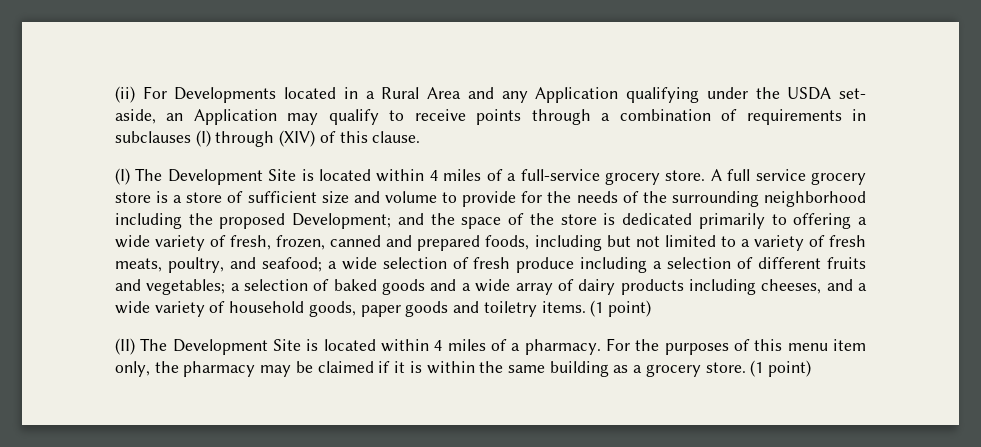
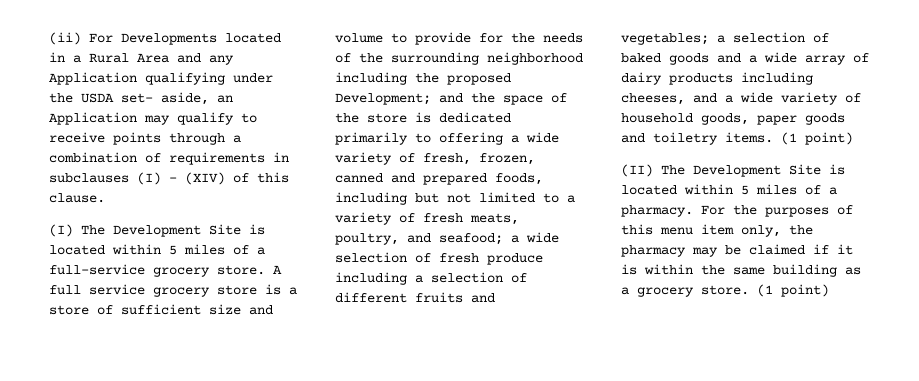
- (ii) For Developments located in a Rural Area and any Application qualifying under the USDA set- aside, an Application may qualify to receive points through a combination of requirements in subclauses (I) through (XIV) of this clause.
+ (ii) For Developments located in a Rural Area and any Application qualifying under the USDA set- aside, an Application may qualify to receive points through a combination of requirements in subclauses (I) - (XIV) of this clause.
- (I) The Development Site is located within 4 miles of a full-service grocery store.
+ (I) The Development Site is located within 5 miles of a full-service grocery store.
- (II) The Development Site is located within 4 miles of a pharmacy.
+ (II) The Development Site is located within 5 miles of a pharmacy.

